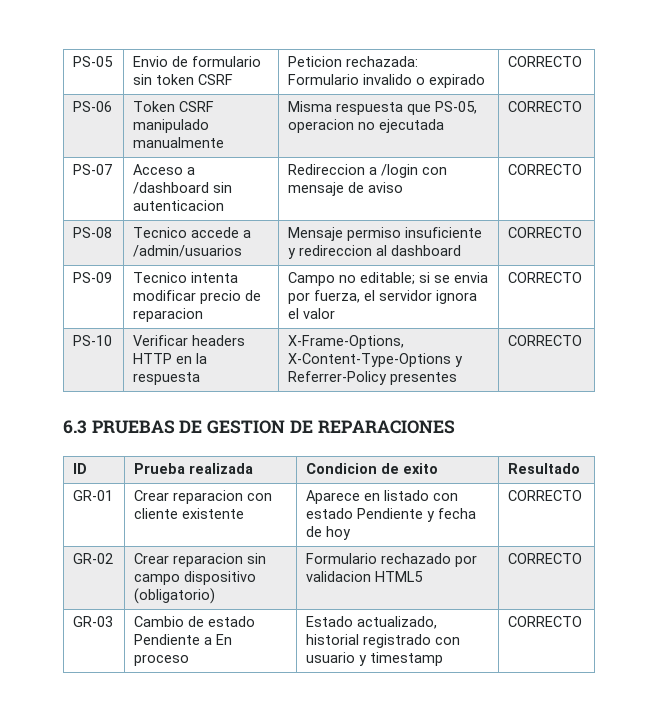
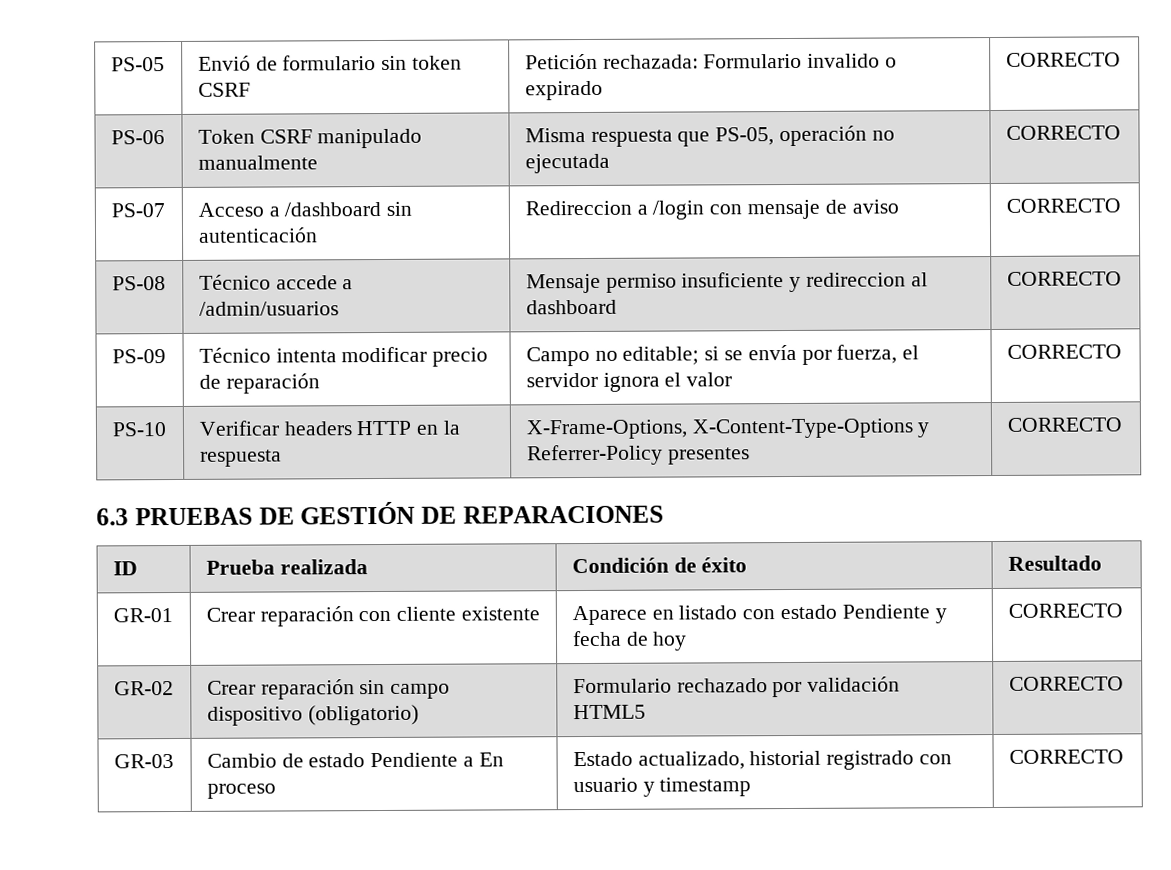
- PS-05 | Envio de formulario sin token CSRF | Peticion rechazada: Formulario invalido o expirado | CORRECTO
+ PS-05 | Envió de formulario sin token CSRF | Petición rechazada: Formulario invalido o expirado | CORRECTO
- PS-06 | Token CSRF manipulado manualmente | Misma respuesta que PS-05, operacion no ejecutada | CORRECTO
+ PS-06 | Token CSRF manipulado manualmente | Misma respuesta que PS-05, operación no ejecutada | CORRECTO
- PS-07 | Acceso a /dashboard sin autenticacion | Redireccion a /login con mensaje de aviso | CORRECTO
+ PS-07 | Acceso a /dashboard sin autenticación | Redireccion a /login con mensaje de aviso | CORRECTO
- PS-08 | Tecnico accede a /admin/usuarios | Mensaje permiso insuficiente y redireccion al dashboard | CORRECTO
+ PS-08 | Técnico accede a /admin/usuarios | Mensaje permiso insuficiente y redireccion al dashboard | CORRECTO
- PS-09 | Tecnico intenta modificar precio de reparacion | Campo no editable; si se envia por fuerza, el servidor ignora el valor | CORRECTO
+ PS-09 | Técnico intenta modificar precio de reparación | Campo no editable; si se envía por fuerza, el servidor ignora el valor | CORRECTO
- 6.3 PRUEBAS DE GESTION DE REPARACIONES
+ 6.3 PRUEBAS DE GESTIÓN DE REPARACIONES
- ID | Prueba realizada | Condicion de exito | Resultado
+ ID | Prueba realizada | Condición de éxito | Resultado
- GR-01 | Crear reparacion con cliente existente | Aparece en listado con estado Pendiente y fecha de hoy | CORRECTO
+ GR-01 | Crear reparación con cliente existente | Aparece en listado con estado Pendiente y fecha de hoy | CORRECTO
- GR-02 | Crear reparacion sin campo dispositivo (obligatorio) | Formulario rechazado por validacion HTML5 | CORRECTO
+ GR-02 | Crear reparación sin campo dispositivo (obligatorio) | Formulario rechazado por validación HTML5 | CORRECTO

